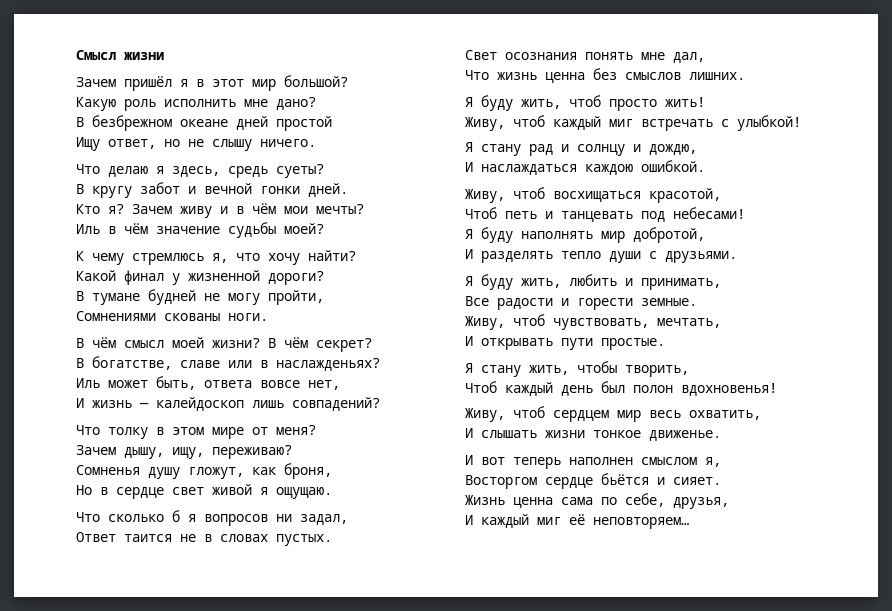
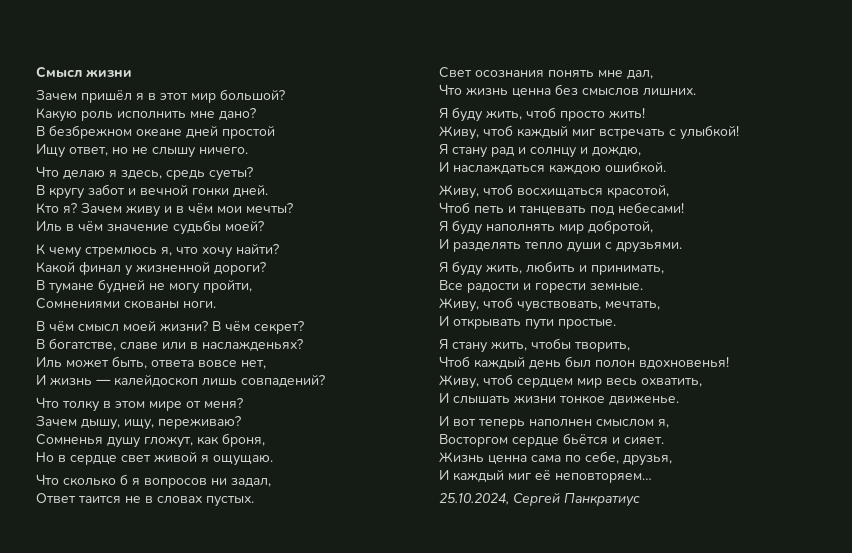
+ 25.10.2024, Сергей Панкратиус

